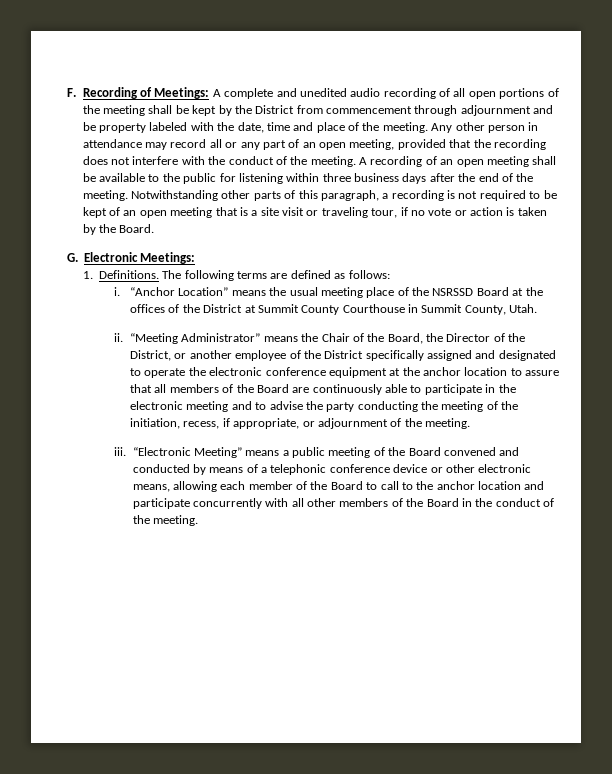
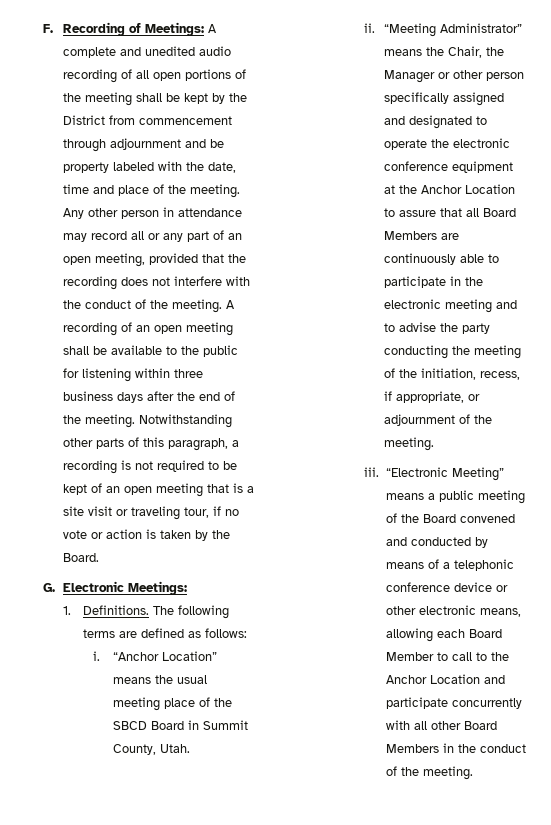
- “Anchor Location” means the usual meeting place of the NSRSSD Board at the offices of the District at Summit County Courthouse in Summit County, Utah.
+ “Anchor Location” means the usual meeting place of the SBCD Board in Summit County, Utah.
- “Meeting Administrator” means the Chair of the Board, the Director of the District, or another employee of the District specifically assigned and designated to operate the electronic conference equipment at the anchor location to assure that all members of the Board are continuously able to participate in the electronic meeting and to advise the party conducting the meeting of the initiation, recess, if appropriate, or adjournment of the meeting.
+ “Meeting Administrator” means the Chair, the Manager or other person specifically assigned and designated to operate the electronic conference equipment at the Anchor Location to assure that all Board Members are continuously able to participate in the electronic meeting and to advise the party conducting the meeting of the initiation, recess, if appropriate, or adjournment of the meeting.
- “Electronic Meeting” means a public meeting of the Board convened and conducted by means of a telephonic conference device or other electronic means, allowing each member of the Board to call to the anchor location and participate concurrently with all other members of the Board in the conduct of the meeting.
+ “Electronic Meeting” means a public meeting of the Board convened and conducted by means of a telephonic conference device or other electronic means, allowing each Board Member to call to the Anchor Location and participate concurrently with all other Board Members in the conduct of the meeting.

